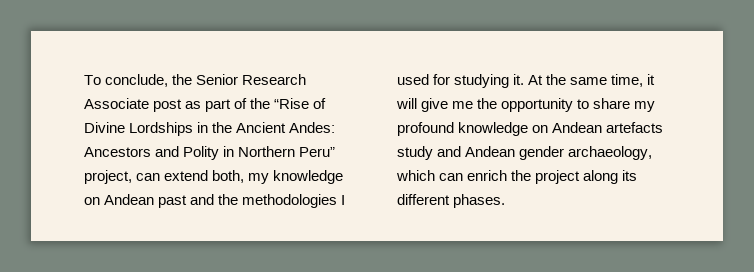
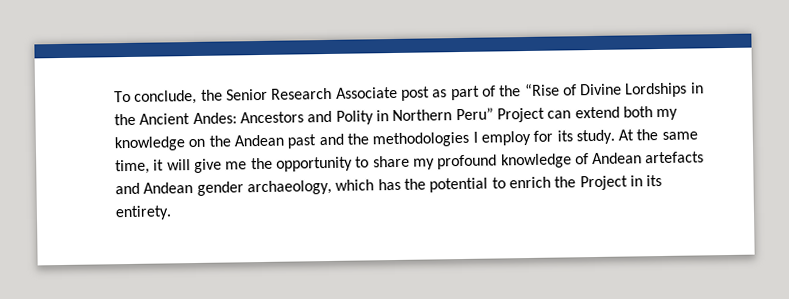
- To conclude, the Senior Research Associate post as part of the “Rise of Divine Lordships in the Ancient Andes: Ancestors and Polity in Northern Peru” project, can extend both, my knowledge on Andean past and the methodologies I used for studying it.
+ To conclude, the Senior Research Associate post as part of the “Rise of Divine Lordships in the Ancient Andes: Ancestors and Polity in Northern Peru” Project can extend both my knowledge on the Andean past and the methodologies I employ for its study.
- At the same time, it will give me the opportunity to share my profound knowledge on Andean artefacts study and Andean gender archaeology, which can enrich the project along its different phases.
+ At the same time, it will give me the opportunity to share my profound knowledge of Andean artefacts and Andean gender archaeology, which has the potential to enrich the Project in its entirety.

